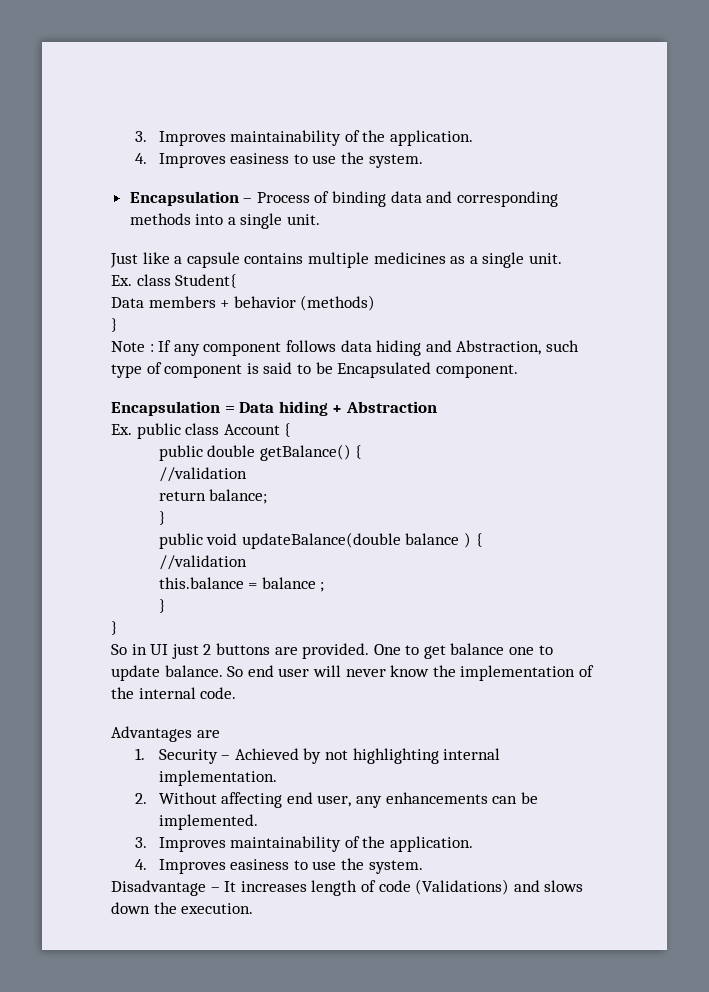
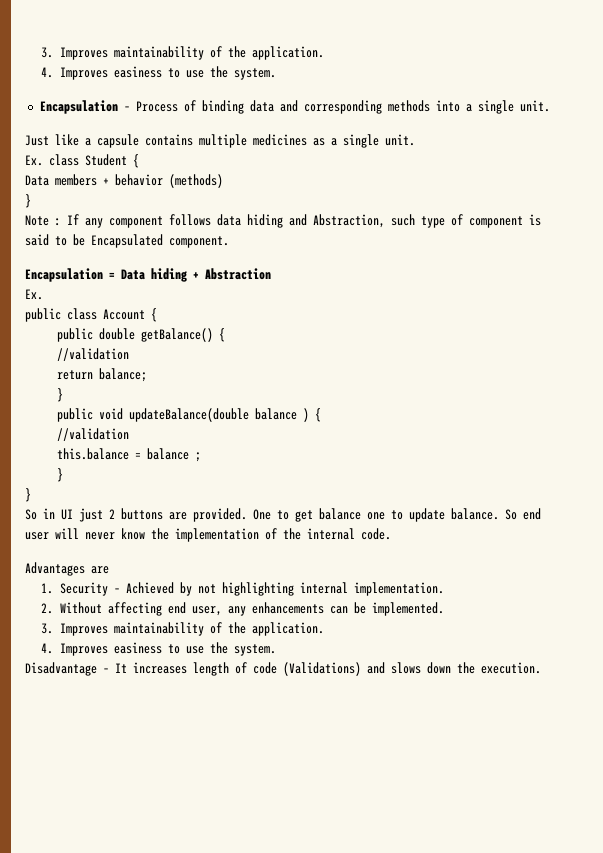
- Ex. class Student{
+ Ex. class Student {
  Encapsulation = Data hiding + Abstraction
- Ex. public class Account {
+ Ex.
+ public class Account {

